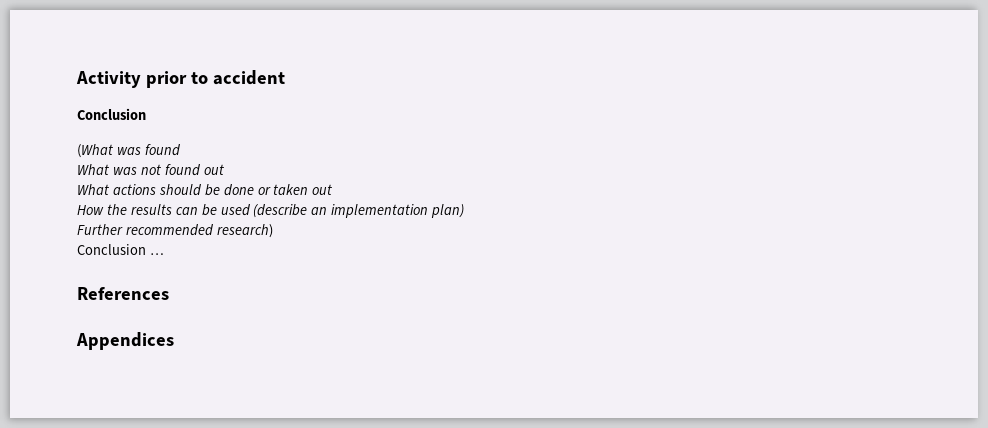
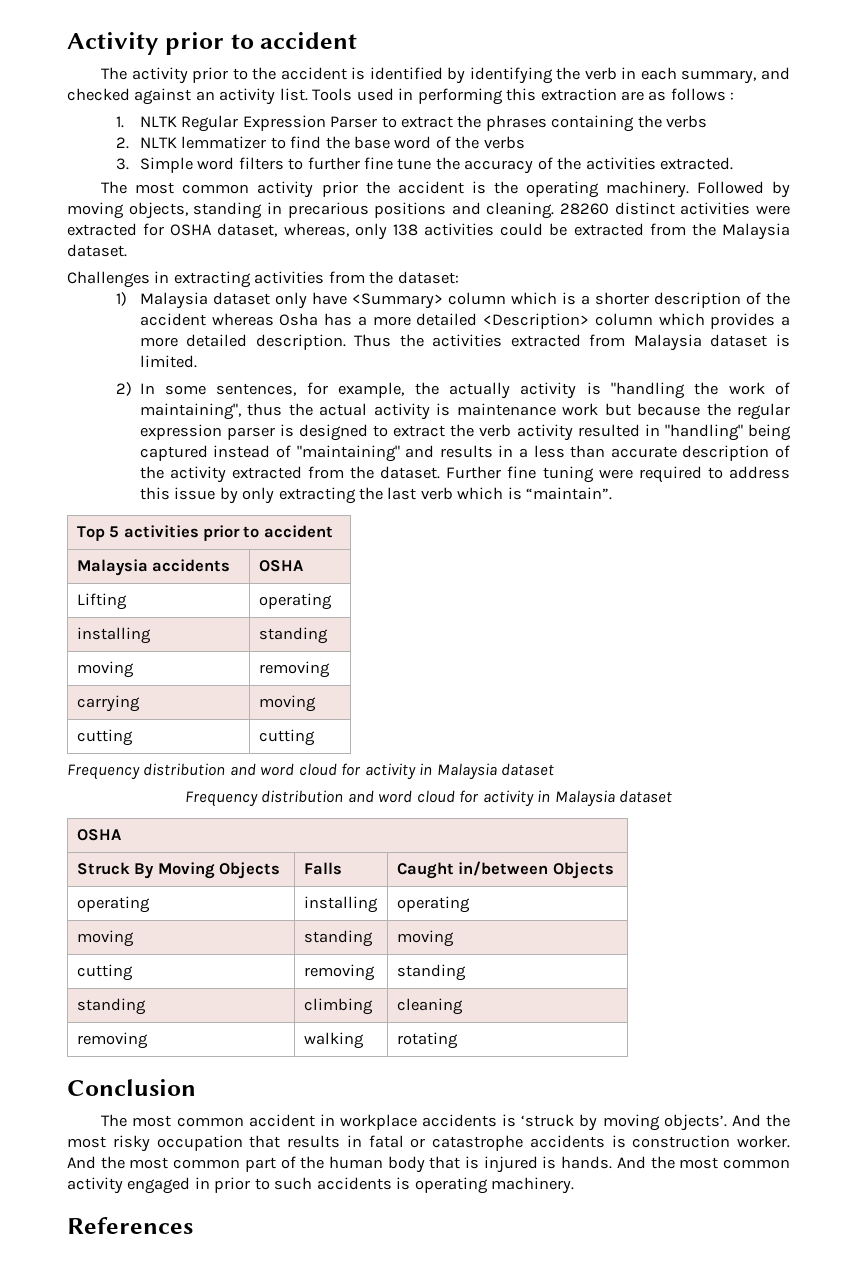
  Activity prior to accident
+ The activity prior to the accident is identified by identifying the verb in each summary, and checked against an activity list. Tools used in performing this extraction are as follows :
+ 1. NLTK Regular Expression Parser to extract the phrases containing the verbs
+ 2. NLTK lemmatizer to find the base word of the verbs
+ 3. Simple word filters to further fine tune the accuracy of the activities extracted.
+ The most common activity prior the accident is the operating machinery. Followed by moving objects, standing in precarious positions and cleaning. 28260 distinct activities were extracted for OSHA dataset, whereas, only 138 activities could be extracted from the Malaysia dataset.
+ Challenges in extracting activities from the dataset:
+ 1) Malaysia dataset only have <Summary> column which is a shorter description of the accident whereas Osha has a more detailed <Description> column which provides a more detailed description. Thus the activities extracted from Malaysia dataset is limited.
+ 2) In some sentences, for example, the actually activity is "handling the work of maintaining", thus the actual activity is maintenance work but because the regular expression parser is designed to extract the verb activity resulted in "handling" being captured instead of "maintaining" and results in a less than accurate description of the activity extracted from the dataset. Further fine tuning were required to address this issue by only extracting the last verb which is “maintain”.
+ Top 5 activities prior to accident
+ Malaysia accidents | OSHA
+ Lifting | operating
+ installing | standing
+ moving | removing
+ carrying | moving
+ cutting | cutting
+ Frequency distribution and word cloud for activity in Malaysia dataset
+ Frequency distribution and word cloud for activity in Malaysia dataset
+ OSHA
+ Struck By Moving Objects | Falls | Caught in/between Objects
+ operating | installing | operating
+ moving | standing | moving
+ cutting | removing | standing
+ standing | climbing | cleaning
+ removing | walking | rotating
  Conclusion
- (What was found
- What was not found out
- What actions should be done or taken out
- How the results can be used (describe an implementation plan)
- Further recommended research)
- Conclusion …
+ The most common accident in workplace accidents is ‘struck by moving objects’. And the most risky occupation that results in fatal or catastrophe accidents is construction worker. And the most common part of the human body that is injured is hands. And the most common activity engaged in prior to such accidents is operating machinery.
- Appendices

